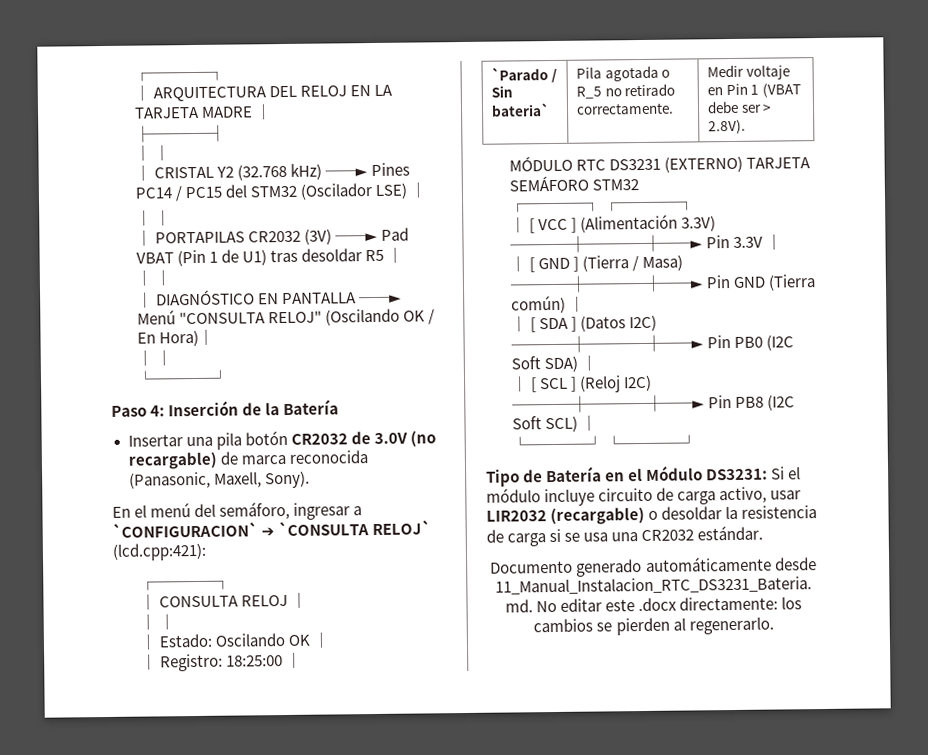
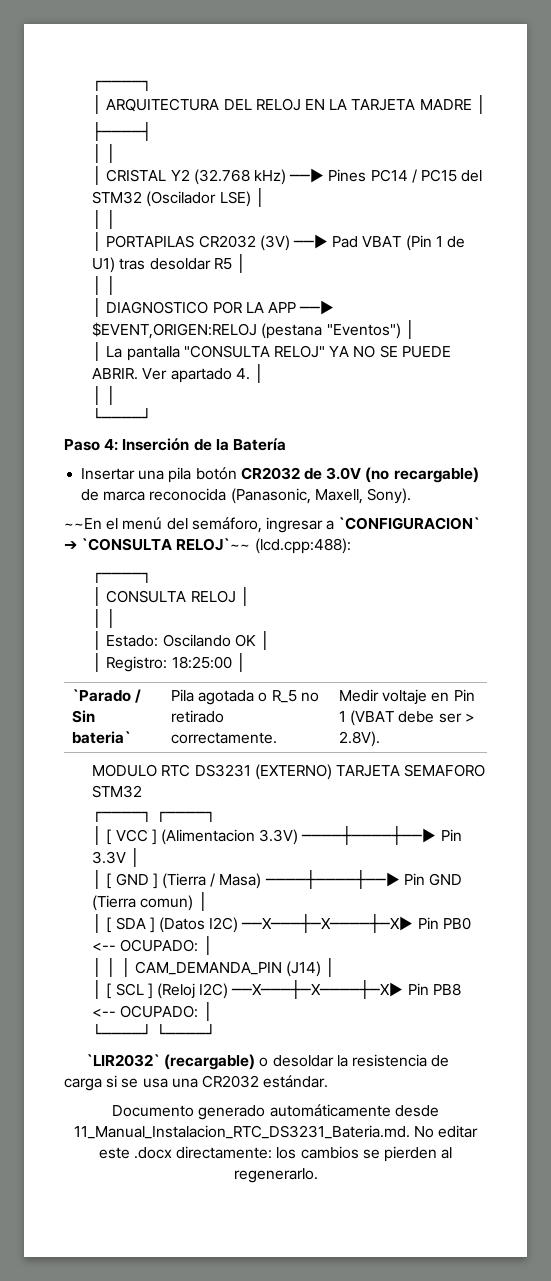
- │ DIAGNÓSTICO EN PANTALLA ──► Menú "CONSULTA RELOJ" (Oscilando OK / En Hora)│
+ │ DIAGNOSTICO POR LA APP ──► $EVENT,ORIGEN:RELOJ (pestana "Eventos") │
+ │ La pantalla "CONSULTA RELOJ" YA NO SE PUEDE ABRIR. Ver apartado 4. │
- En el menú del semáforo, ingresar a `CONFIGURACION` ➔ `CONSULTA RELOJ` (lcd.cpp:421):
+ ~~En el menú del semáforo, ingresar a `CONFIGURACION` ➔ `CONSULTA RELOJ`~~ (lcd.cpp:488):
- MÓDULO RTC DS3231 (EXTERNO) TARJETA SEMÁFORO STM32
+ MODULO RTC DS3231 (EXTERNO) TARJETA SEMAFORO STM32
- │ [ VCC ] (Alimentación 3.3V) ────┼────┼──► Pin 3.3V │
+ │ [ VCC ] (Alimentacion 3.3V) ────┼────┼──► Pin 3.3V │
- │ [ GND ] (Tierra / Masa) ────┼────┼──► Pin GND (Tierra común) │
+ │ [ GND ] (Tierra / Masa) ────┼────┼──► Pin GND (Tierra comun) │
- │ [ SDA ] (Datos I2C) ────┼────┼──► Pin PB0 (I2C Soft SDA) │
+ │ [ SDA ] (Datos I2C) ──X───┼─X────┼─X► Pin PB0 <-- OCUPADO: │
+ │ │ │ CAM_DEMANDA_PIN (J14) │
- │ [ SCL ] (Reloj I2C) ────┼────┼──► Pin PB8 (I2C Soft SCL) │
+ │ [ SCL ] (Reloj I2C) ──X───┼─X────┼─X► Pin PB8 <-- OCUPADO: │
- Tipo de Batería en el Módulo DS3231: Si el módulo incluye circuito de carga activo, usar LIR2032 (recargable) o desoldar la resistencia de carga si se usa una CR2032 estándar.
+ `LIR2032` (recargable) o desoldar la resistencia de carga si se usa una CR2032 estándar.

